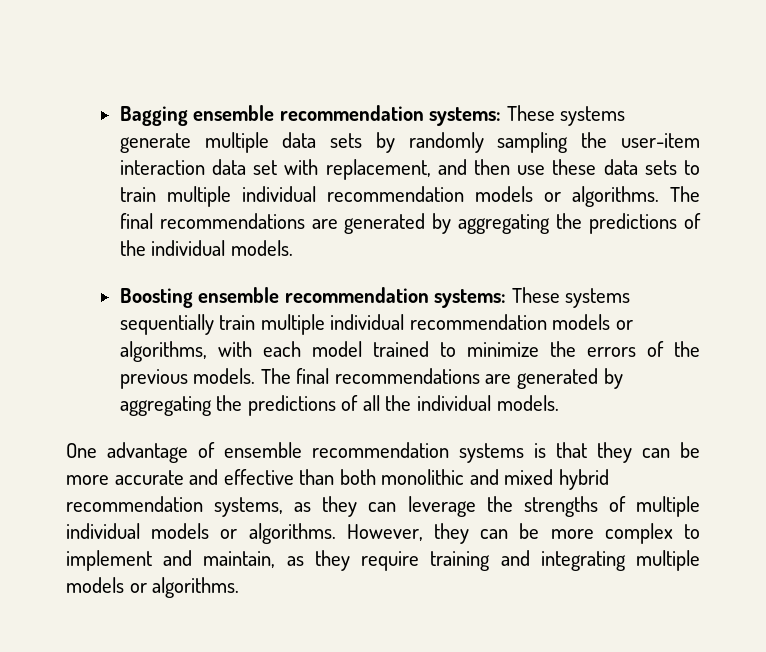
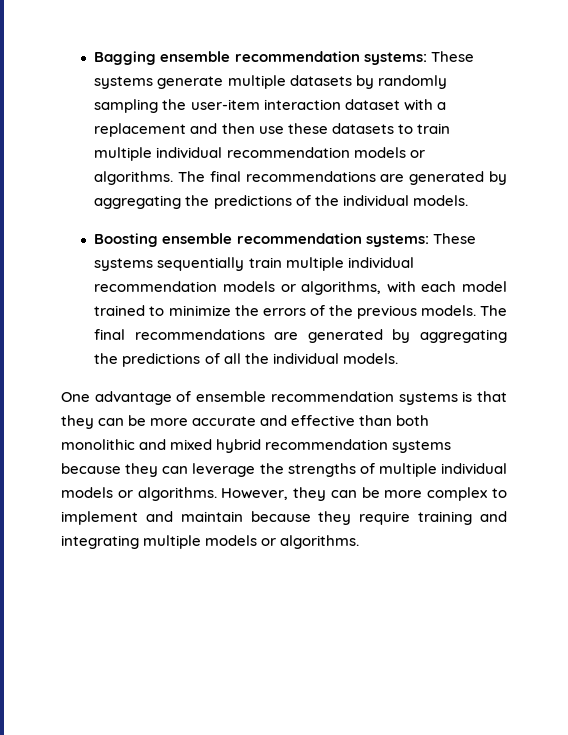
- Bagging ensemble recommendation systems: These systems generate multiple data sets by randomly sampling the user-item interaction data set with replacement, and then use these data sets to train multiple individual recommendation models or algorithms.
+ Bagging ensemble recommendation systems: These systems generate multiple datasets by randomly sampling the user-item interaction dataset with a replacement and then use these datasets to train multiple individual recommendation models or algorithms.
- One advantage of ensemble recommendation systems is that they can be more accurate and effective than both monolithic and mixed hybrid recommendation systems, as they can leverage the strengths of multiple individual models or algorithms.
+ One advantage of ensemble recommendation systems is that they can be more accurate and effective than both monolithic and mixed hybrid recommendation systems because they can leverage the strengths of multiple individual models or algorithms.
- However, they can be more complex to implement and maintain, as they require training and integrating multiple models or algorithms.
+ However, they can be more complex to implement and maintain because they require training and integrating multiple models or algorithms.

